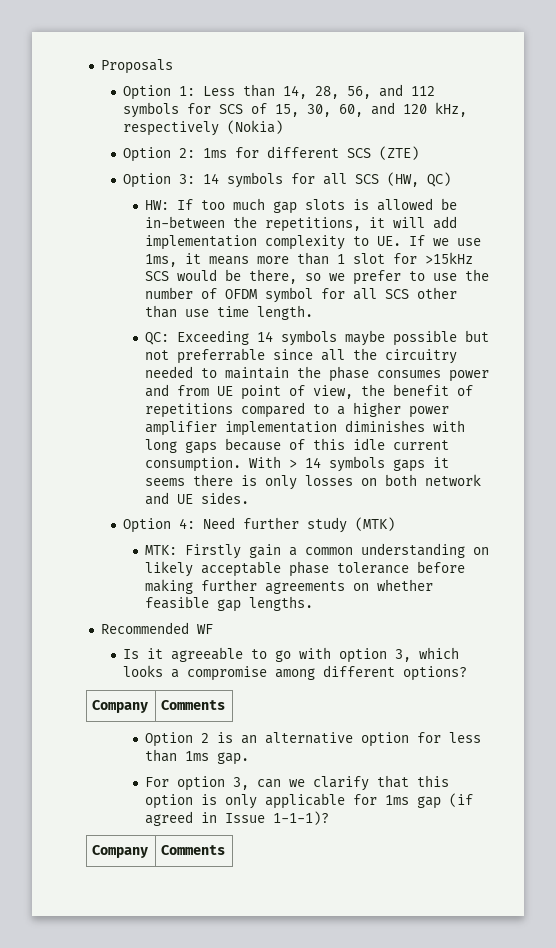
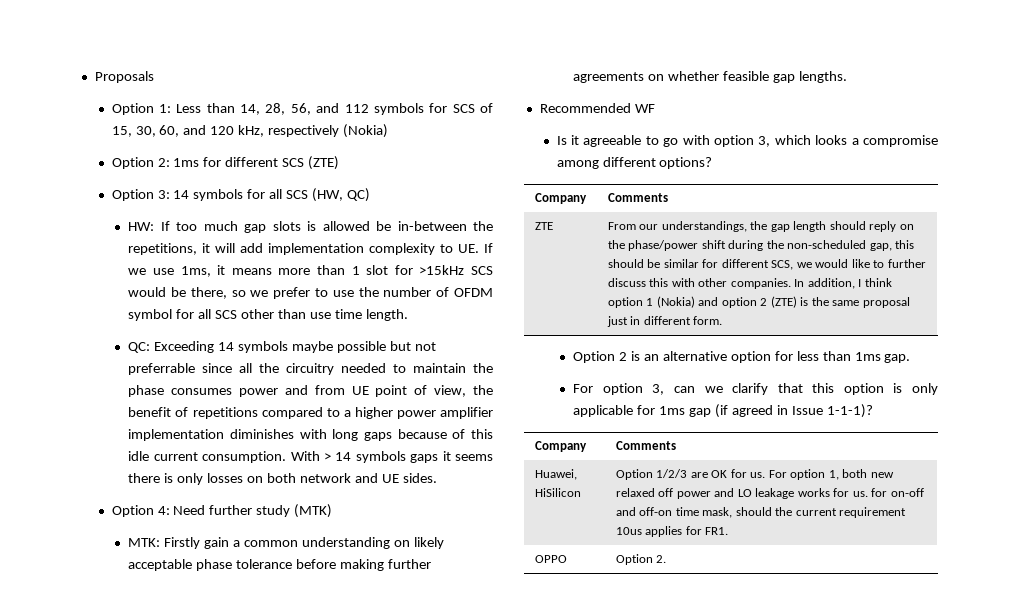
+ ZTE | From our understandings, the gap length should reply on the phase/power shift during the non-scheduled gap, this should be similar for different SCS, we would like to further discuss this with other companies. In addition, I think option 1 (Nokia) and option 2 (ZTE) is the same proposal just in different form.
+ Huawei, HiSilicon | Option 1/2/3 are OK for us. For option 1, both new relaxed off power and LO leakage works for us. for on-off and off-on time mask, should the current requirement 10us applies for FR1.
+ OPPO | Option 2.

